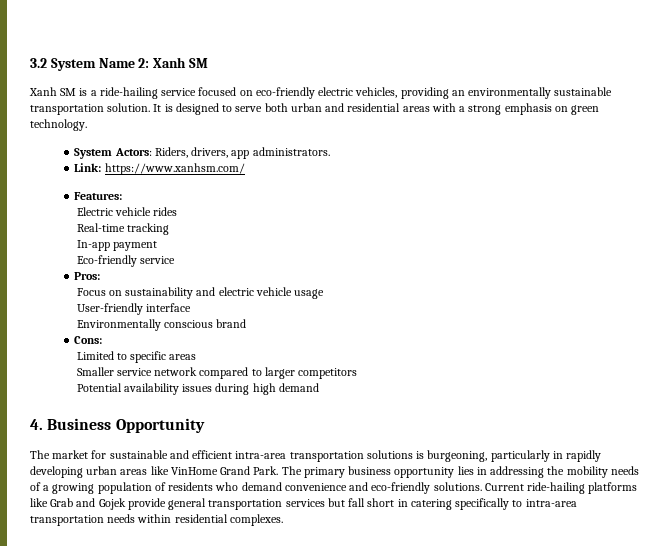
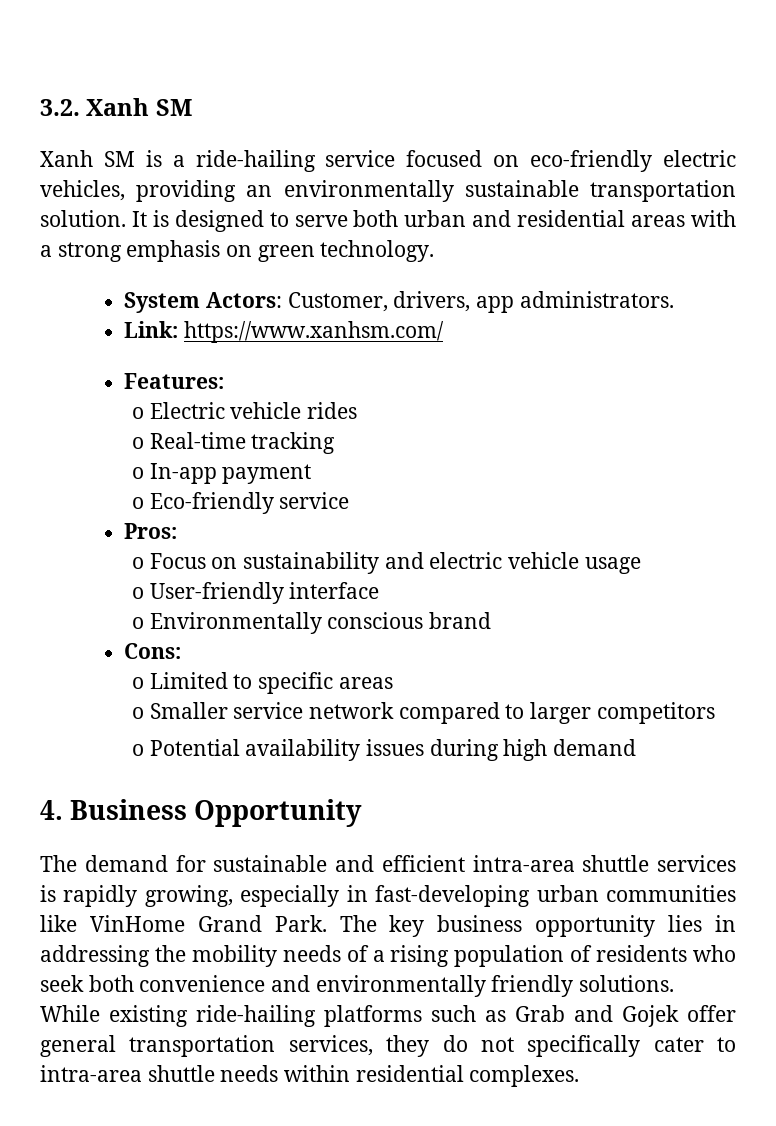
- 3.2 System Name 2: Xanh SM
+ 3.2. Xanh SM
- System Actors: Riders, drivers, app administrators.
+ System Actors: Customer, drivers, app administrators.
- Electric vehicle rides
+ o Electric vehicle rides
- Real-time tracking
+ o Real-time tracking
- In-app payment
+ o In-app payment
- Eco-friendly service
+ o Eco-friendly service
- Focus on sustainability and electric vehicle usage
+ o Focus on sustainability and electric vehicle usage
- User-friendly interface
+ o User-friendly interface
- Environmentally conscious brand
+ o Environmentally conscious brand
- Limited to specific areas
+ o Limited to specific areas
- Smaller service network compared to larger competitors
+ o Smaller service network compared to larger competitors
- Potential availability issues during high demand
+ o Potential availability issues during high demand
- The market for sustainable and efficient intra-area transportation solutions is burgeoning, particularly in rapidly developing urban areas like VinHome Grand Park.
+ The demand for sustainable and efficient intra-area shuttle services is rapidly growing, especially in fast-developing urban communities like VinHome Grand Park.
- The primary business opportunity lies in addressing the mobility needs of a growing population of residents who demand convenience and eco-friendly solutions. Current ride-hailing platforms like Grab and Gojek provide general transportation services but fall short in catering specifically to intra-area transportation needs within residential complexes.
+ The key business opportunity lies in addressing the mobility needs of a rising population of residents who seek both convenience and environmentally friendly solutions. While existing ride-hailing platforms such as Grab and Gojek offer general transportation services, they do not specifically cater to intra-area shuttle needs within residential complexes.

